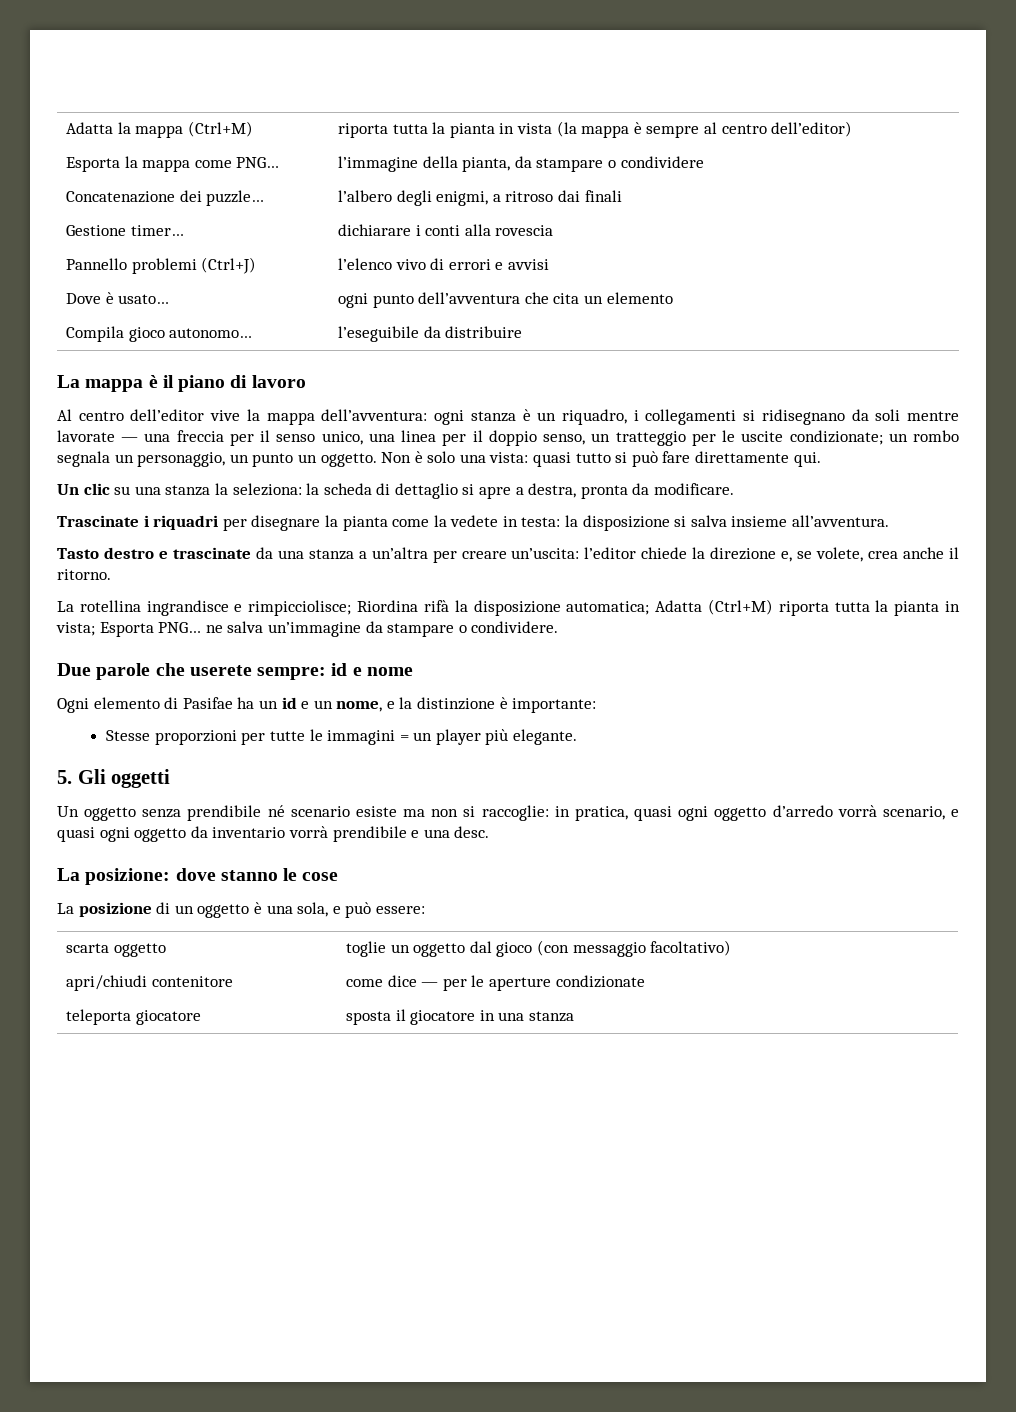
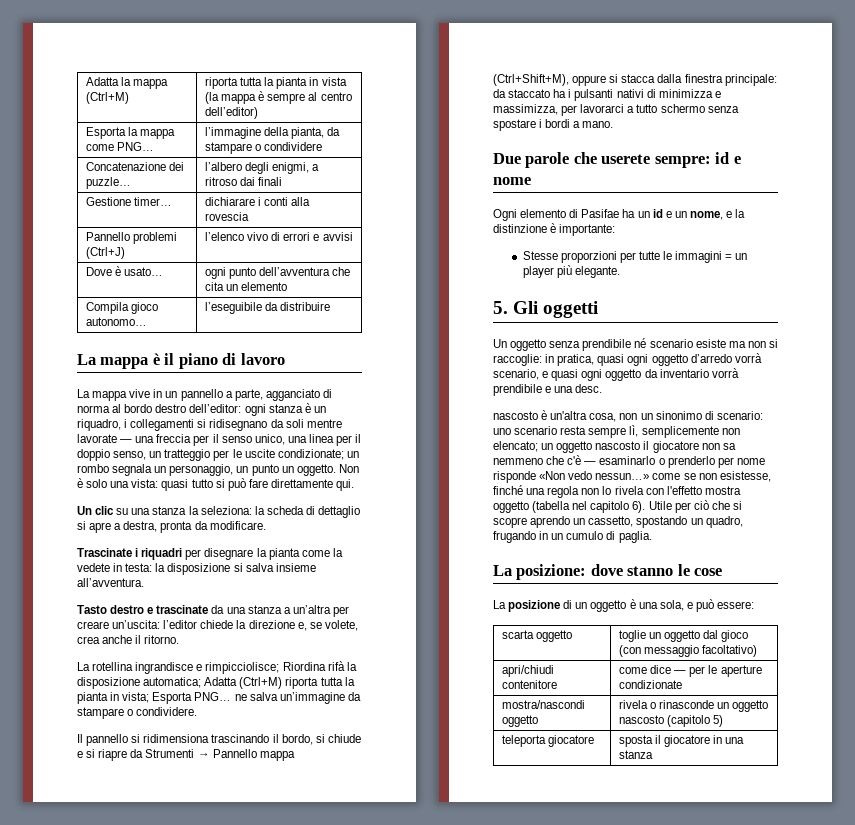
- Al centro dell’editor vive la mappa dell’avventura: ogni stanza è un riquadro, i collegamenti si ridisegnano da soli mentre lavorate — una freccia per il senso unico, una linea per il doppio senso, un tratteggio per le uscite condizionate; un rombo segnala un personaggio, un punto un oggetto.
+ La mappa vive in un pannello a parte, agganciato di norma al bordo destro dell’editor: ogni stanza è un riquadro, i collegamenti si ridisegnano da soli mentre lavorate — una freccia per il senso unico, una linea per il doppio senso, un tratteggio per le uscite condizionate; un rombo segnala un personaggio, un punto un oggetto.
+ Il pannello si ridimensiona trascinando il bordo, si chiude e si riapre da Strumenti → Pannello mappa (Ctrl+Shift+M), oppure si stacca dalla finestra principale: da staccato ha i pulsanti nativi di minimizza e massimizza, per lavorarci a tutto schermo senza spostare i bordi a mano.
+ nascosto è un'altra cosa, non un sinonimo di scenario: uno scenario resta sempre lì, semplicemente non elencato; un oggetto nascosto il giocatore non sa nemmeno che c'è — esaminarlo o prenderlo per nome risponde «Non vedo nessun…» come se non esistesse, finché una regola non lo rivela con l'effetto mostra oggetto (tabella nel capitolo 6). Utile per ciò che si scopre aprendo un cassetto, spostando un quadro, frugando in un cumulo di paglia.
+ mostra/nascondi oggetto | rivela o rinasconde un oggetto nascosto (capitolo 5)

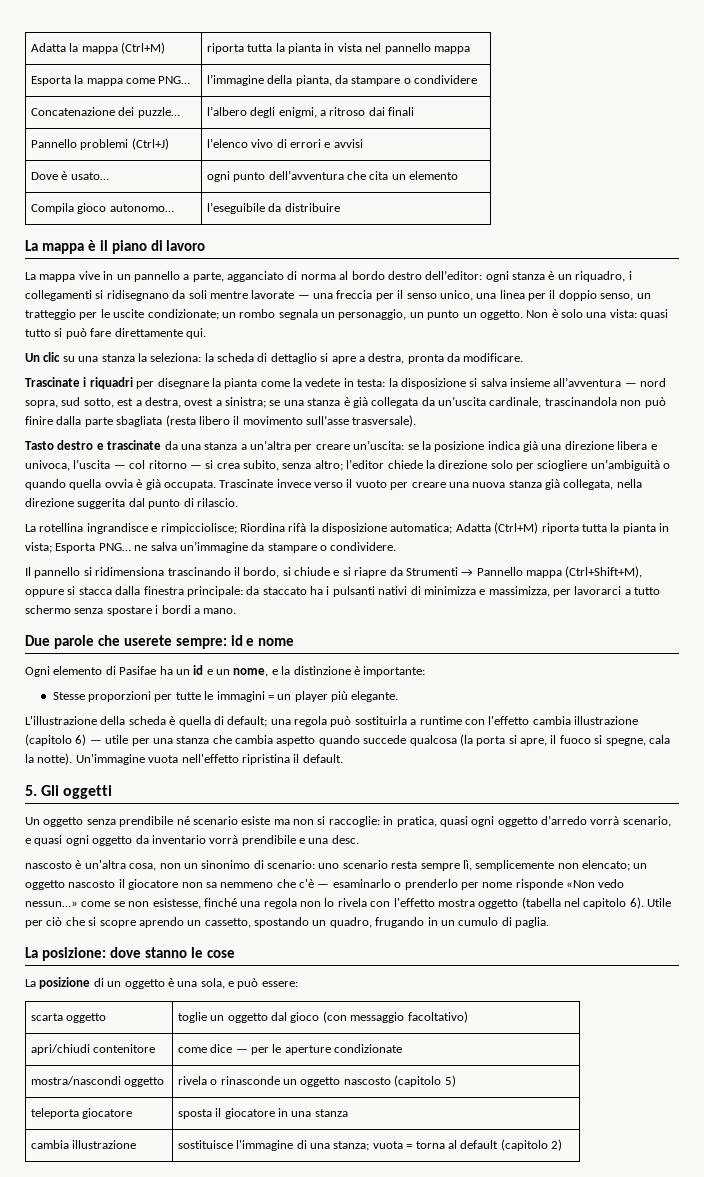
- Adatta la mappa (Ctrl+M) | riporta tutta la pianta in vista (la mappa è sempre al centro dell’editor)
+ Adatta la mappa (Ctrl+M) | riporta tutta la pianta in vista nel pannello mappa
- Gestione timer… | dichiarare i conti alla rovescia
- Trascinate i riquadri per disegnare la pianta come la vedete in testa: la disposizione si salva insieme all’avventura.
+ Trascinate i riquadri per disegnare la pianta come la vedete in testa: la disposizione si salva insieme all’avventura — nord sopra, sud sotto, est a destra, ovest a sinistra; se una stanza è già collegata da un’uscita cardinale, trascinandola non può finire dalla parte sbagliata (resta libero il movimento sull’asse trasversale).
- Tasto destro e trascinate da una stanza a un’altra per creare un’uscita: l’editor chiede la direzione e, se volete, crea anche il ritorno.
+ Tasto destro e trascinate da una stanza a un’altra per creare un’uscita: se la posizione indica già una direzione libera e univoca, l’uscita — col ritorno — si crea subito, senza altro; l’editor chiede la direzione solo per sciogliere un’ambiguità o quando quella ovvia è già occupata. Trascinate invece verso il vuoto per creare una nuova stanza già collegata, nella direzione suggerita dal punto di rilascio.
+ L'illustrazione della scheda è quella di default; una regola può sostituirla a runtime con l'effetto cambia illustrazione (capitolo 6) — utile per una stanza che cambia aspetto quando succede qualcosa (la porta si apre, il fuoco si spegne, cala la notte). Un'immagine vuota nell'effetto ripristina il default.
+ cambia illustrazione | sostituisce l'immagine di una stanza; vuota = torna al default (capitolo 2)

